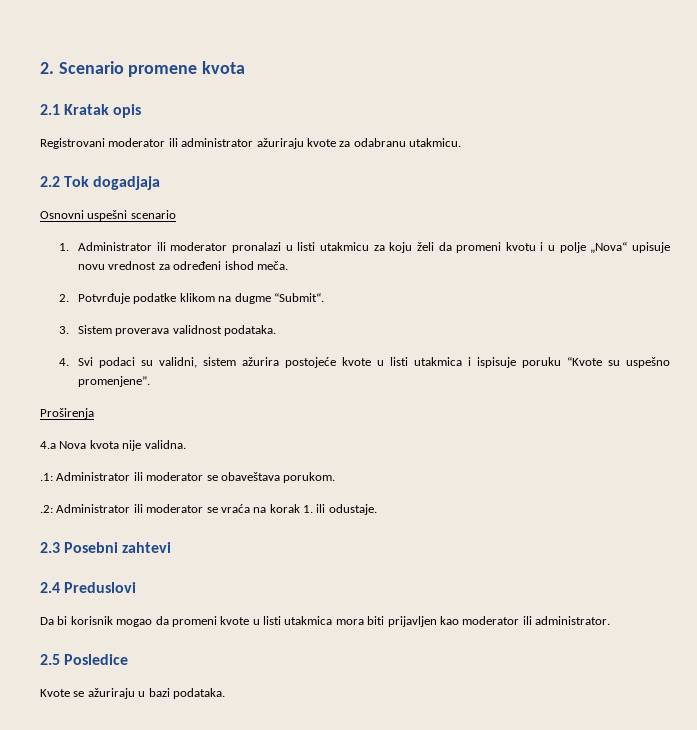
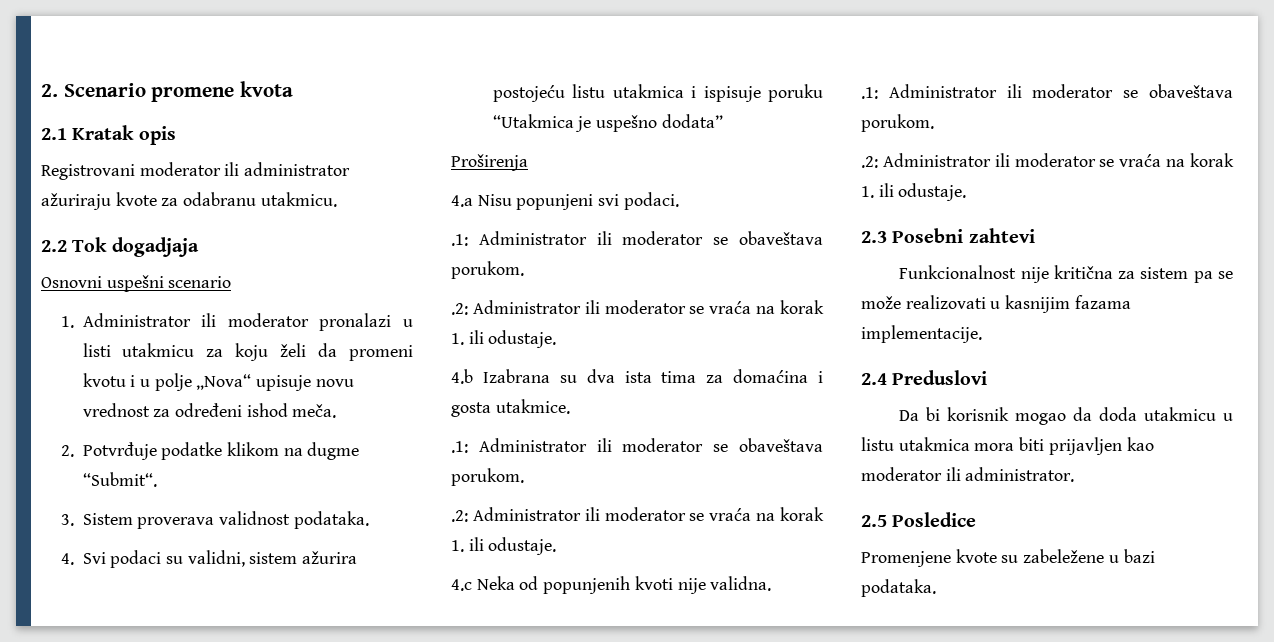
- 4. Svi podaci su validni, sistem ažurira postojeće kvote u listi utakmica i ispisuje poruku “Kvote su uspešno promenjene”.
+ 4. Svi podaci su validni, sistem ažurira postojeću listu utakmica i ispisuje poruku “Utakmica je uspešno dodata”
  Proširenja
- 4.a Nova kvota nije validna.
+ 4.a Nisu popunjeni svi podaci.
+ .1: Administrator ili moderator se obaveštava porukom.
+ .2: Administrator ili moderator se vraća na korak 1. ili odustaje.
+ 4.b Izabrana su dva ista tima za domaćina i gosta utakmice.
+ .1: Administrator ili moderator se obaveštava porukom.
+ .2: Administrator ili moderator se vraća na korak 1. ili odustaje.
+ 4.c Neka od popunjenih kvoti nije validna.
+ Funkcionalnost nije kritična za sistem pa se može realizovati u kasnijim fazama implementacije.
- Da bi korisnik mogao da promeni kvote u listi utakmica mora biti prijavljen kao moderator ili administrator.
+ Da bi korisnik mogao da doda utakmicu u listu utakmica mora biti prijavljen kao moderator ili administrator.
- Kvote se ažuriraju u bazi podataka.
+ Promenjene kvote su zabeležene u bazi podataka.

